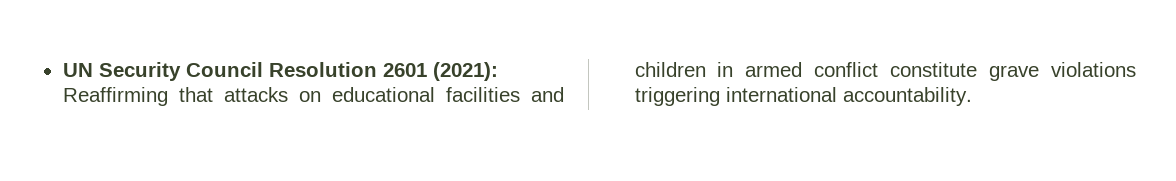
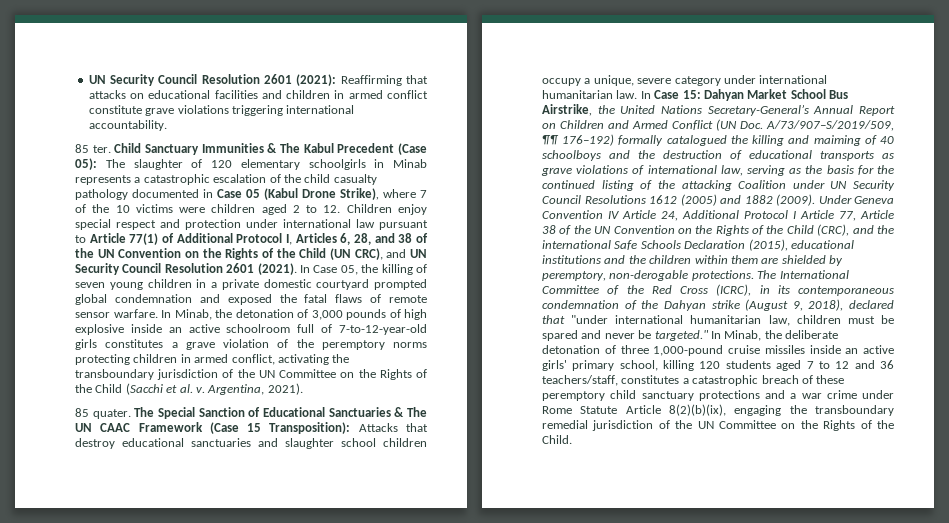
+ 85 ter. Child Sanctuary Immunities & The Kabul Precedent (Case 05): The slaughter of 120 elementary schoolgirls in Minab represents a catastrophic escalation of the child casualty pathology documented in Case 05 (Kabul Drone Strike), where 7 of the 10 victims were children aged 2 to 12. Children enjoy special respect and protection under international law pursuant to Article 77(1) of Additional Protocol I, Articles 6, 28, and 38 of the UN Convention on the Rights of the Child (UN CRC), and UN Security Council Resolution 2601 (2021). In Case 05, the killing of seven young children in a private domestic courtyard prompted global condemnation and exposed the fatal flaws of remote sensor warfare. In Minab, the detonation of 3,000 pounds of high explosive inside an active schoolroom full of 7-to-12-year-old girls constitutes a grave violation of the peremptory norms protecting children in armed conflict, activating the transboundary jurisdiction of the UN Committee on the Rights of the Child (Sacchi et al. v. Argentina, 2021).
+ 85 quater. The Special Sanction of Educational Sanctuaries & The UN CAAC Framework (Case 15 Transposition): Attacks that destroy educational sanctuaries and slaughter school children occupy a unique, severe category under international humanitarian law. In Case 15: Dahyan Market School Bus Airstrike, the United Nations Secretary-General’s Annual Report on Children and Armed Conflict (UN Doc. A/73/907–S/2019/509, ¶¶ 176–192) formally catalogued the killing and maiming of 40 schoolboys and the destruction of educational transports as grave violations of international law, serving as the basis for the continued listing of the attacking Coalition under UN Security Council Resolutions 1612 (2005) and 1882 (2009). Under Geneva Convention IV Article 24, Additional Protocol I Article 77, Article 38 of the UN Convention on the Rights of the Child (CRC), and the international Safe Schools Declaration (2015), educational institutions and the children within them are shielded by peremptory, non-derogable protections. The International Committee of the Red Cross (ICRC), in its contemporaneous condemnation of the Dahyan strike (August 9, 2018), declared that "under international humanitarian law, children must be spared and never be targeted." In Minab, the deliberate detonation of three 1,000-pound cruise missiles inside an active girls' primary school, killing 120 students aged 7 to 12 and 36 teachers/staff, constitutes a catastrophic breach of these peremptory child sanctuary protections and a war crime under Rome Statute Article 8(2)(b)(ix), engaging the transboundary remedial jurisdiction of the UN Committee on the Rights of the Child.

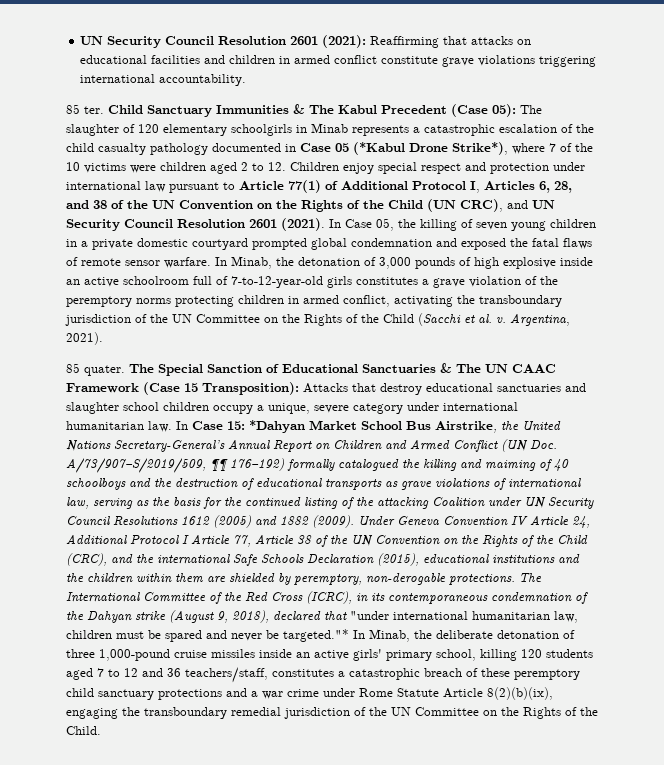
- The slaughter of 120 elementary schoolgirls in Minab represents a catastrophic escalation of the child casualty pathology documented in Case 05 (Kabul Drone Strike), where 7 of the 10 victims were children aged 2 to 12. Children enjoy special respect and protection under international law pursuant to Article 77(1) of Additional Protocol I, Articles 6, 28, and 38 of the UN Convention on the Rights of the Child (UN CRC), and UN Security Council Resolution 2601 (2021).
+ The slaughter of 120 elementary schoolgirls in Minab represents a catastrophic escalation of the child casualty pathology documented in Case 05 (*Kabul Drone Strike*), where 7 of the 10 victims were children aged 2 to 12. Children enjoy special respect and protection under international law pursuant to Article 77(1) of Additional Protocol I, Articles 6, 28, and 38 of the UN Convention on the Rights of the Child (UN CRC), and UN Security Council Resolution 2601 (2021).
- Dahyan Market School Bus Airstrike, the United Nations Secretary-General’s Annual Report on Children and Armed Conflict (UN Doc. A/73/907–S/2019/509, ¶¶ 176–192) formally catalogued the killing and maiming of 40 schoolboys and the destruction of educational transports as grave violations of international law, serving as the basis for the continued listing of the attacking Coalition under UN Security Council Resolutions 1612 (2005) and 1882 (2009).
+ *Dahyan Market School Bus Airstrike, the United Nations Secretary-General’s Annual Report on Children and Armed Conflict (UN Doc. A/73/907–S/2019/509, ¶¶ 176–192) formally catalogued the killing and maiming of 40 schoolboys and the destruction of educational transports as grave violations of international law, serving as the basis for the continued listing of the attacking Coalition under UN Security Council Resolutions 1612 (2005) and 1882 (2009).
- The International Committee of the Red Cross (ICRC), in its contemporaneous condemnation of the Dahyan strike (August 9, 2018), declared that "under international humanitarian law, children must be spared and never be targeted." In Minab, the deliberate detonation of three 1,000-pound cruise missiles inside an active girls' primary school, killing 120 students aged 7 to 12 and 36 teachers/staff, constitutes a catastrophic breach of these peremptory child sanctuary protections and a war crime under Rome Statute Article 8(2)(b)(ix), engaging the transboundary remedial jurisdiction of the UN Committee on the Rights of the Child.
+ The International Committee of the Red Cross (ICRC), in its contemporaneous condemnation of the Dahyan strike (August 9, 2018), declared that "under international humanitarian law, children must be spared and never be targeted."* In Minab, the deliberate detonation of three 1,000-pound cruise missiles inside an active girls' primary school, killing 120 students aged 7 to 12 and 36 teachers/staff, constitutes a catastrophic breach of these peremptory child sanctuary protections and a war crime under Rome Statute Article 8(2)(b)(ix), engaging the transboundary remedial jurisdiction of the UN Committee on the Rights of the Child.

